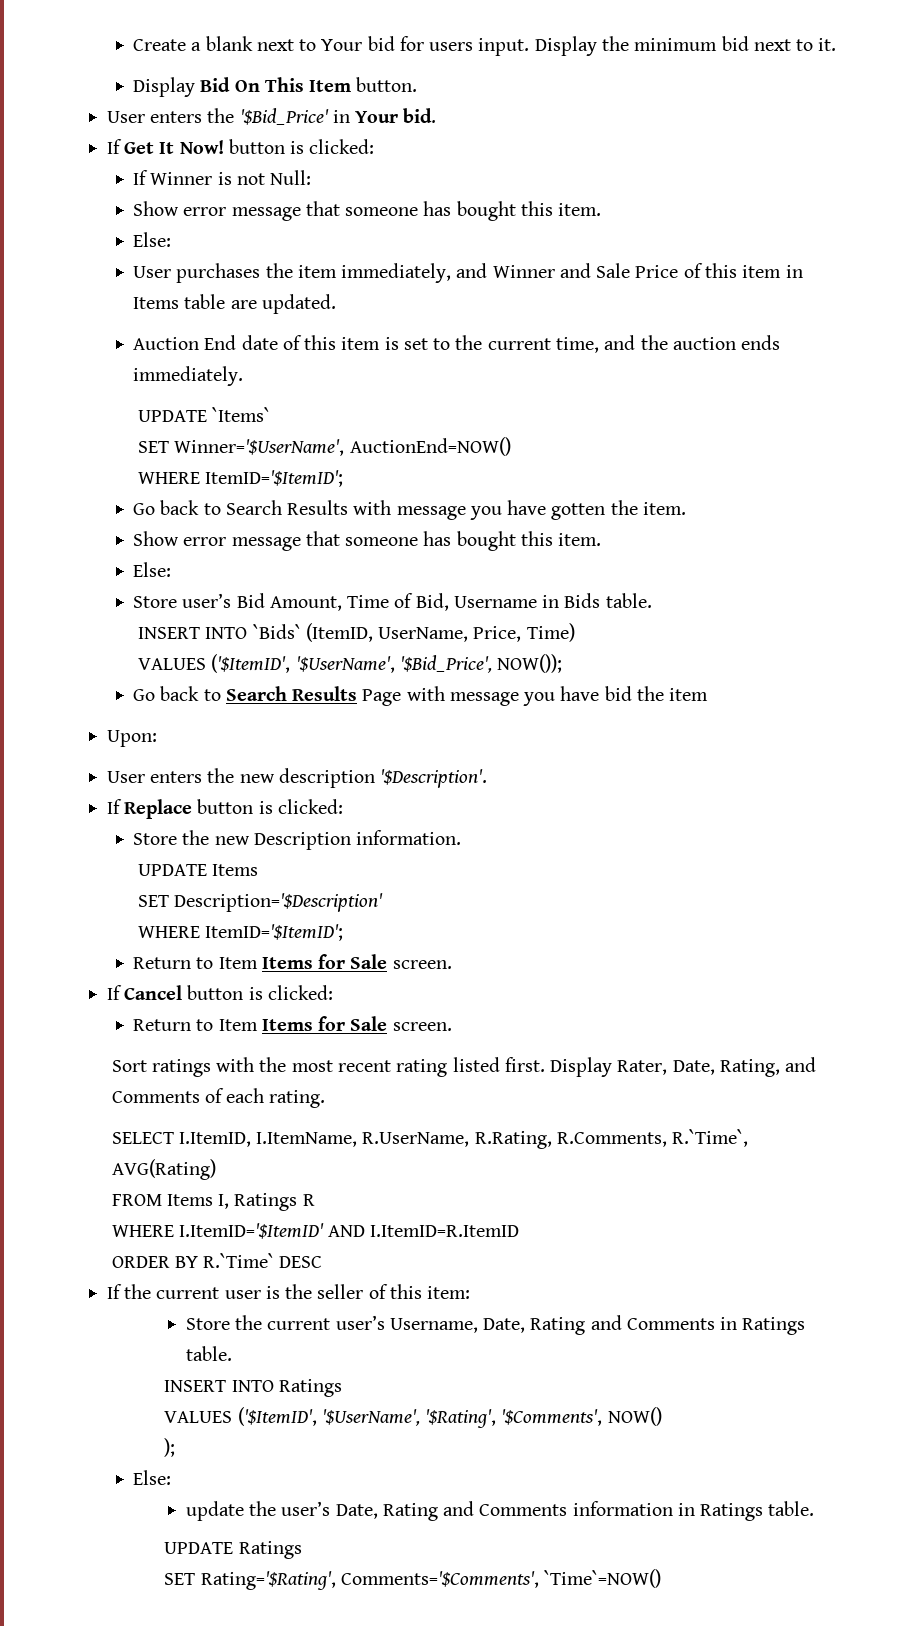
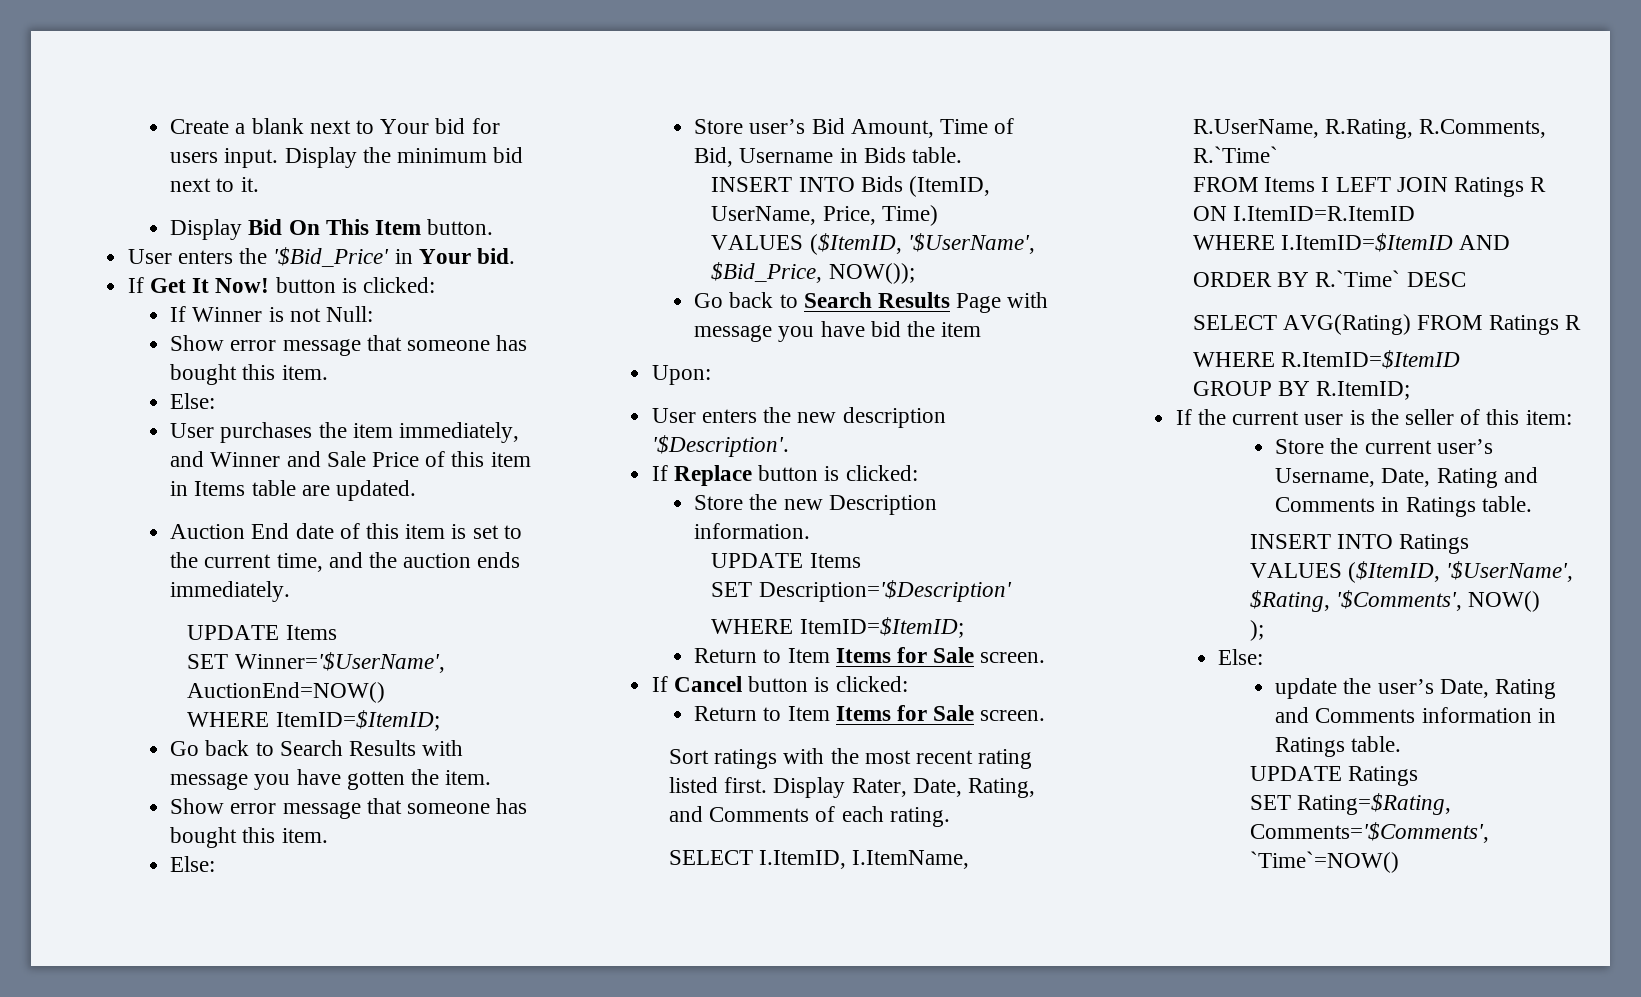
  Auction End date of this item is set to the current time, and the auction ends immediately.
- UPDATE `Items`
+ UPDATE Items
  SET Winner='$UserName', AuctionEnd=NOW()
- WHERE ItemID='$ItemID';
+ WHERE ItemID=$ItemID;
- INSERT INTO `Bids` (ItemID, UserName, Price, Time)
+ INSERT INTO Bids (ItemID, UserName, Price, Time)
- VALUES ('$ItemID', '$UserName', '$Bid_Price', NOW());
+ VALUES ($ItemID, '$UserName', $Bid_Price, NOW());
  SET Description='$Description'
- WHERE ItemID='$ItemID';
+ WHERE ItemID=$ItemID;
- SELECT I.ItemID, I.ItemName, R.UserName, R.Rating, R.Comments, R.`Time`, AVG(Rating)
+ SELECT I.ItemID, I.ItemName, R.UserName, R.Rating, R.Comments, R.`Time`
- FROM Items I, Ratings R
- WHERE I.ItemID='$ItemID' AND I.ItemID=R.ItemID
+ FROM Items I LEFT JOIN Ratings R ON I.ItemID=R.ItemID
+ WHERE I.ItemID=$ItemID AND
+ SELECT AVG(Rating) FROM Ratings R
+ WHERE R.ItemID=$ItemID
+ GROUP BY R.ItemID;
- VALUES ('$ItemID', '$UserName', '$Rating', '$Comments', NOW()
+ VALUES ($ItemID, '$UserName', $Rating, '$Comments', NOW()
- SET Rating='$Rating', Comments='$Comments', `Time`=NOW()
+ SET Rating=$Rating, Comments='$Comments', `Time`=NOW()

